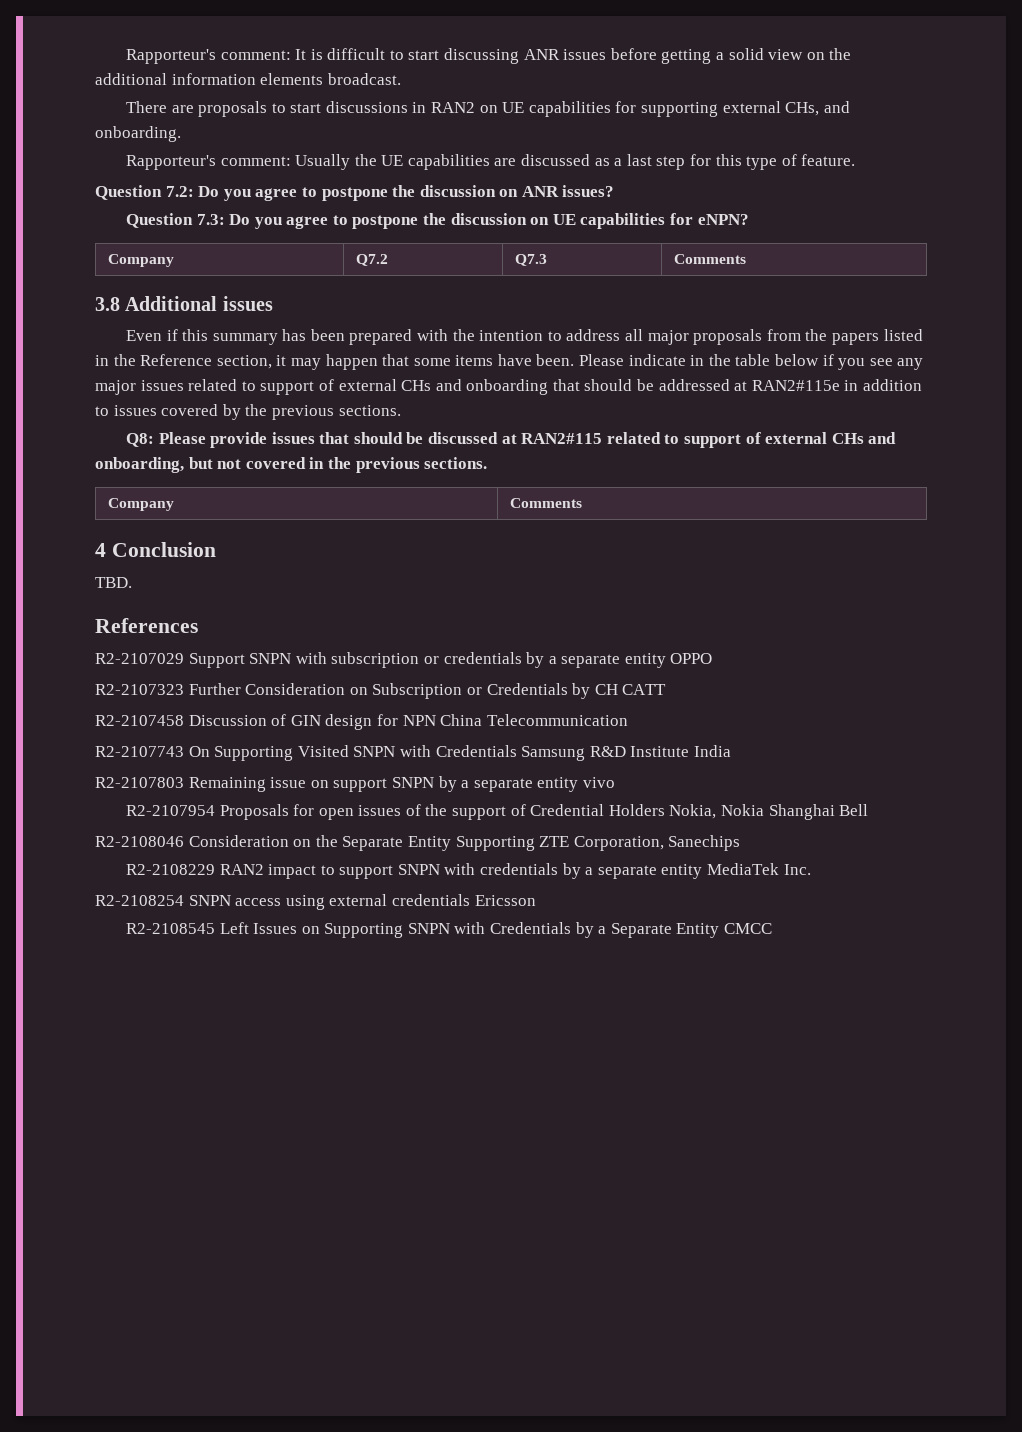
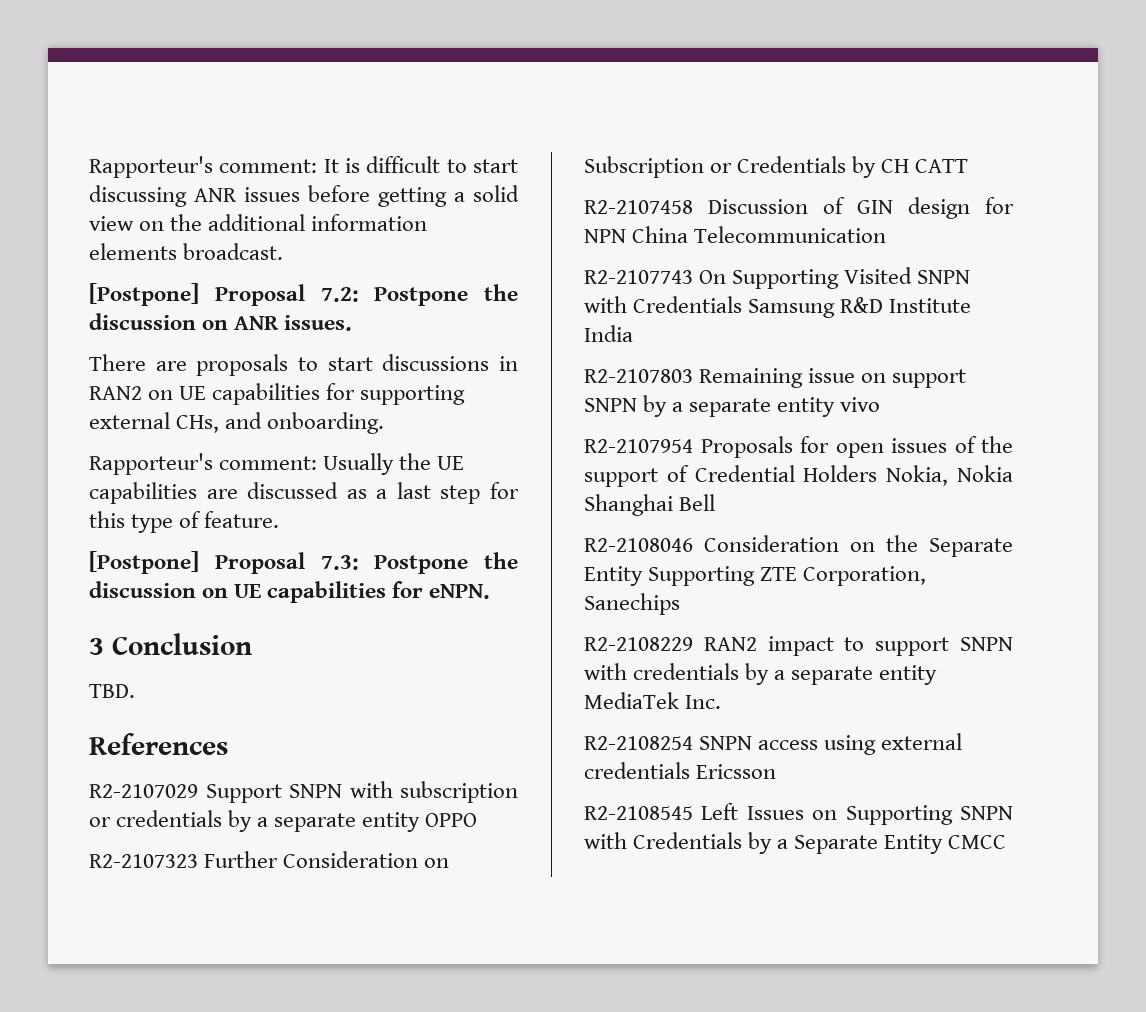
+ [Postpone] Proposal 7.2: Postpone the discussion on ANR issues.
- Question 7.2: Do you agree to postpone the discussion on ANR issues?
- Question 7.3: Do you agree to postpone the discussion on UE capabilities for eNPN?
- Company | Q7.2 | Q7.3 | Comments
- 3.8 Additional issues
- Even if this summary has been prepared with the intention to address all major proposals from the papers listed in the Reference section, it may happen that some items have been. Please indicate in the table below if you see any major issues related to support of external CHs and onboarding that should be addressed at RAN2#115e in addition to issues covered by the previous sections.
- Q8: Please provide issues that should be discussed at RAN2#115 related to support of external CHs and onboarding, but not covered in the previous sections.
- Company | Comments
- 4 Conclusion
+ [Postpone] Proposal 7.3: Postpone the discussion on UE capabilities for eNPN.
+ 3 Conclusion

